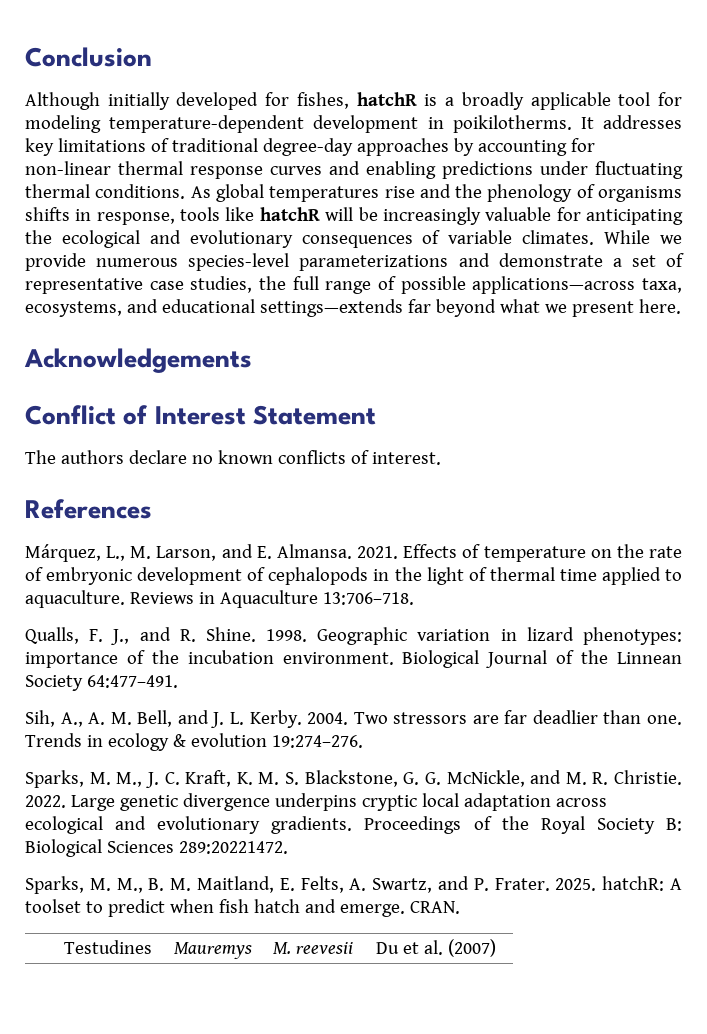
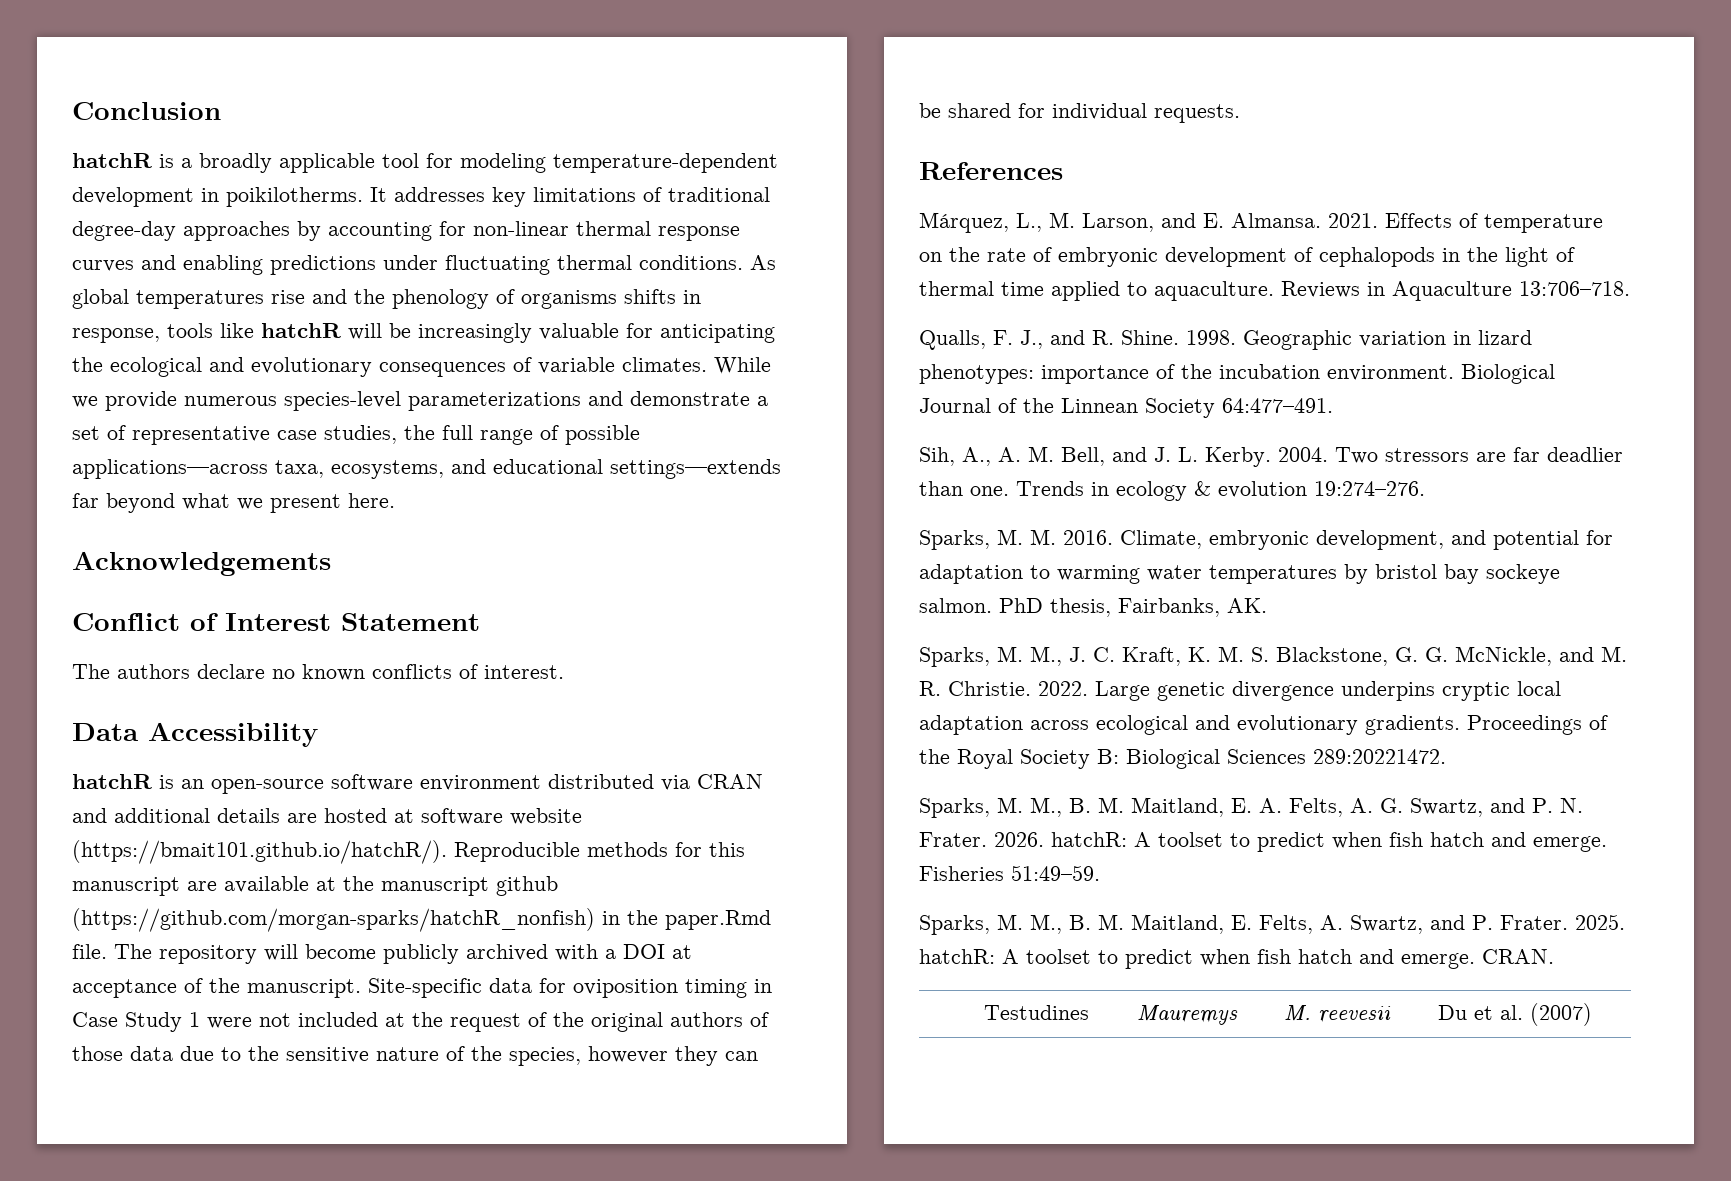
- Although initially developed for fishes, hatchR is a broadly applicable tool for modeling temperature-dependent development in poikilotherms.
+ hatchR is a broadly applicable tool for modeling temperature-dependent development in poikilotherms.
+ Data Accessibility
+ hatchR is an open-source software environment distributed via CRAN and additional details are hosted at software website (https://bmait101.github.io/hatchR/). Reproducible methods for this manuscript are available at the manuscript github (https://github.com/morgan-sparks/hatchR_nonfish) in the paper.Rmd file. The repository will become publicly archived with a DOI at acceptance of the manuscript. Site-specific data for oviposition timing in Case Study 1 were not included at the request of the original authors of those data due to the sensitive nature of the species, however they can be shared for individual requests.
+ Sparks, M. M. 2016. Climate, embryonic development, and potential for adaptation to warming water temperatures by bristol bay sockeye salmon. PhD thesis, Fairbanks, AK.
+ Sparks, M. M., B. M. Maitland, E. A. Felts, A. G. Swartz, and P. N. Frater. 2026. hatchR: A toolset to predict when fish hatch and emerge. Fisheries 51:49–59.

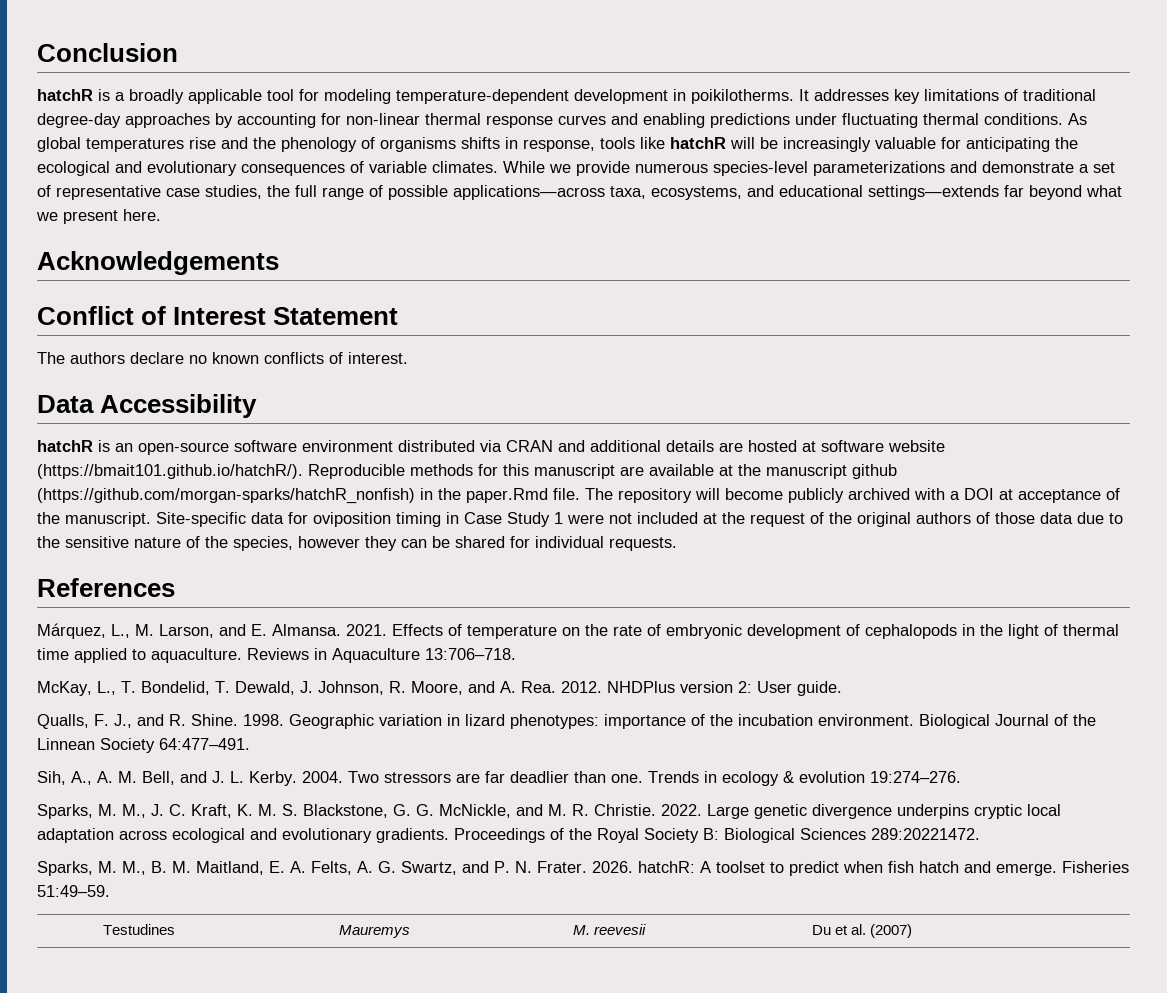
+ McKay, L., T. Bondelid, T. Dewald, J. Johnson, R. Moore, and A. Rea. 2012. NHDPlus version 2: User guide.
- Sparks, M. M. 2016. Climate, embryonic development, and potential for adaptation to warming water temperatures by bristol bay sockeye salmon. PhD thesis, Fairbanks, AK.
- Sparks, M. M., B. M. Maitland, E. Felts, A. Swartz, and P. Frater. 2025. hatchR: A toolset to predict when fish hatch and emerge. CRAN.

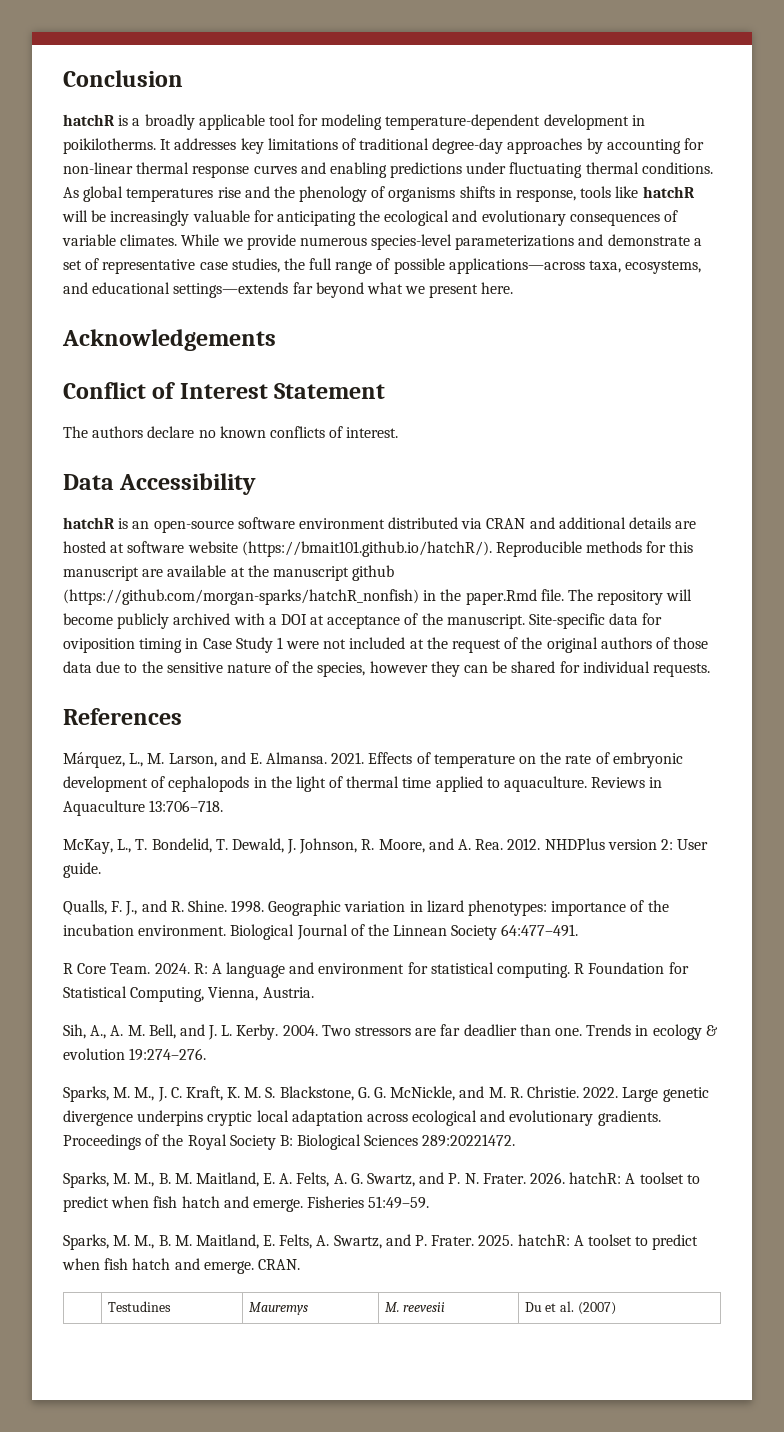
+ R Core Team. 2024. R: A language and environment for statistical computing. R Foundation for Statistical Computing, Vienna, Austria.
+ Sparks, M. M., B. M. Maitland, E. Felts, A. Swartz, and P. Frater. 2025. hatchR: A toolset to predict when fish hatch and emerge. CRAN.

